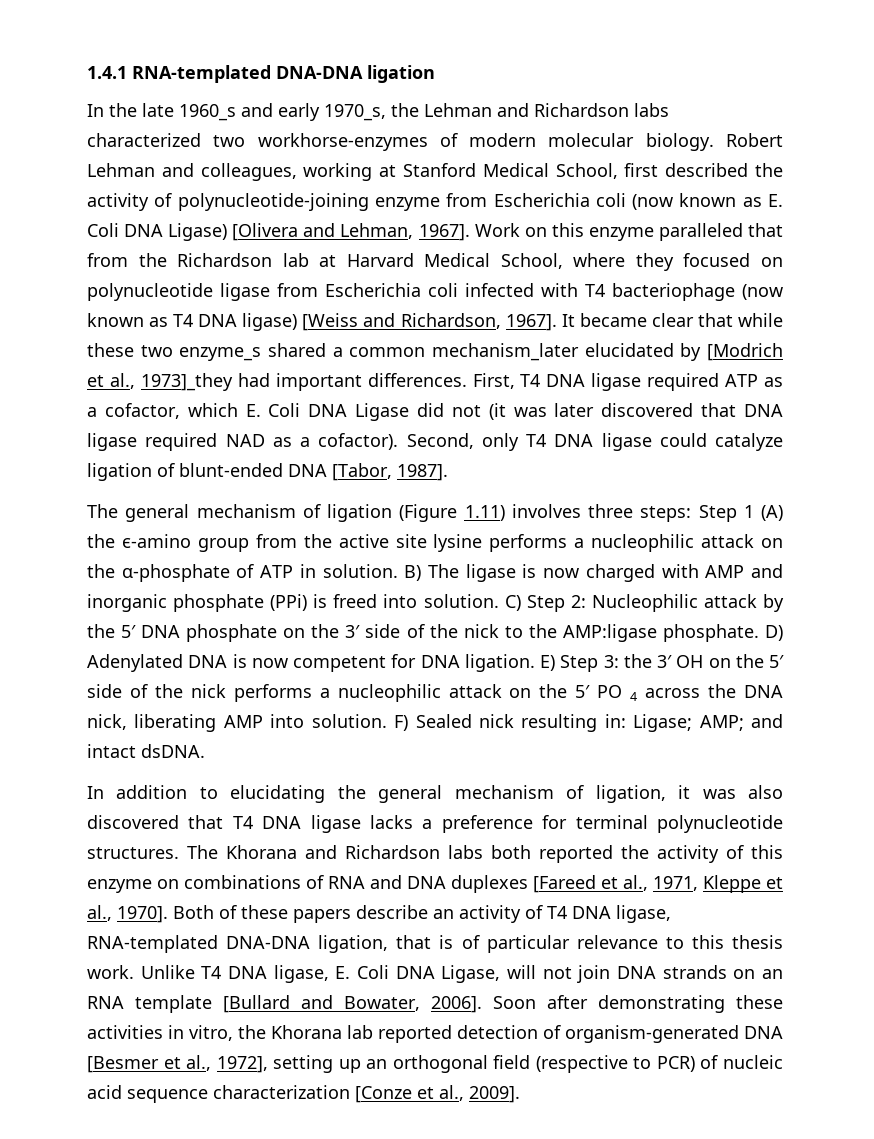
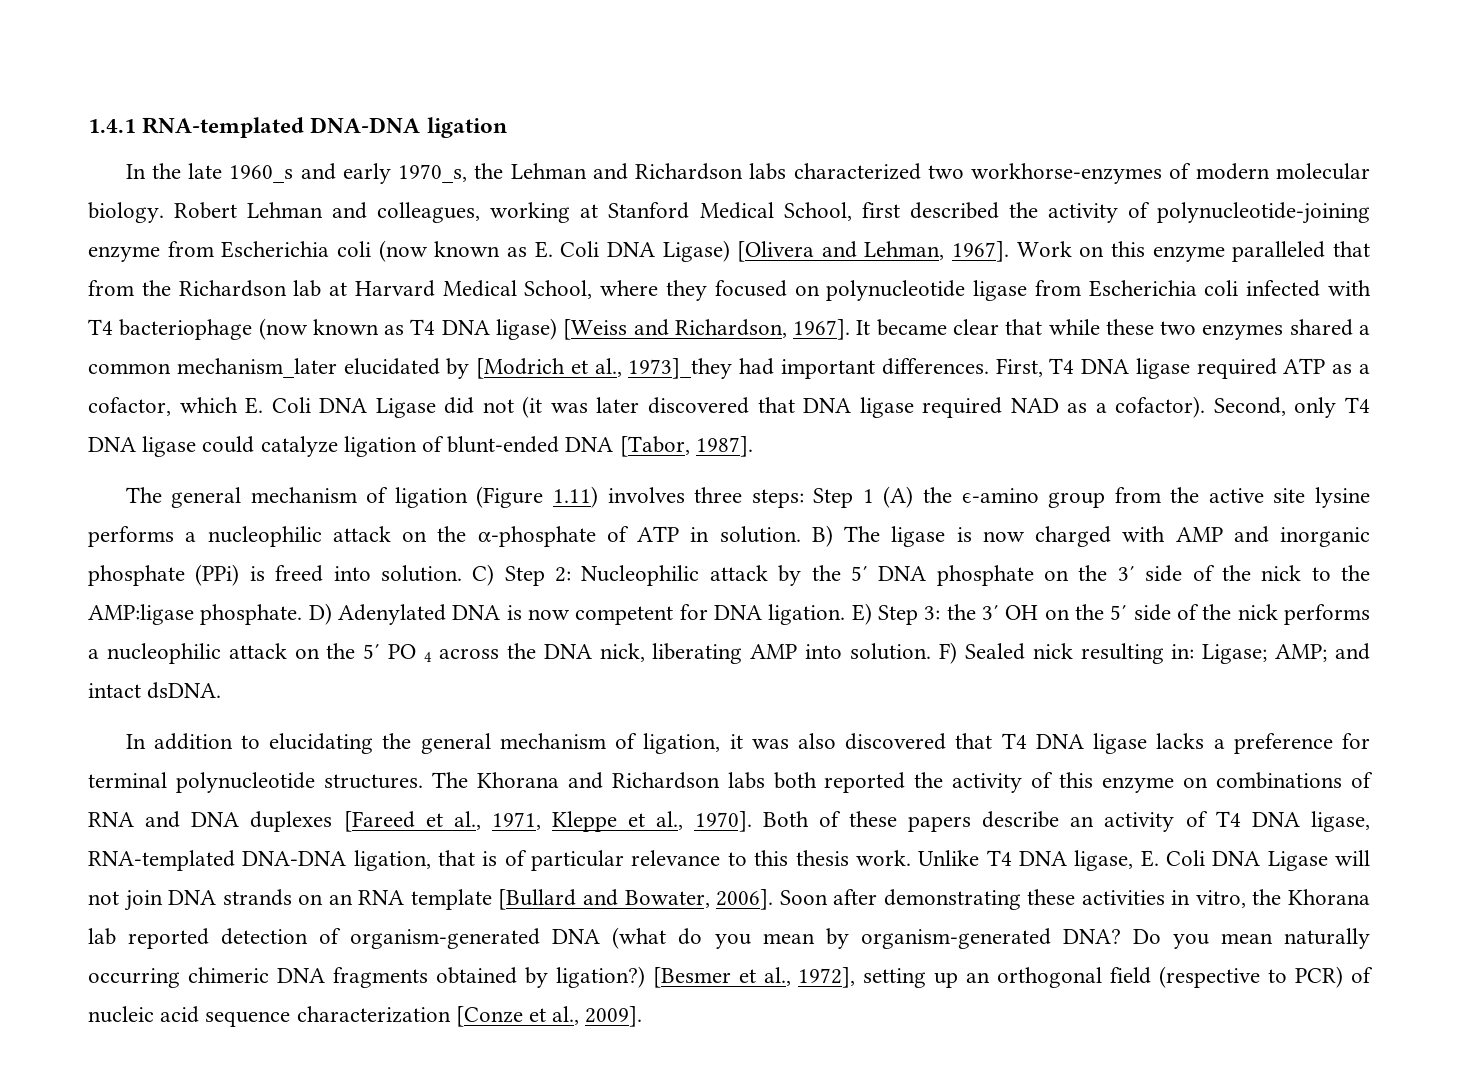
- It became clear that while these two enzyme_s shared a common mechanism_later elucidated by [Modrich et al., 1973]_they had important differences.
+ It became clear that while these two enzymes shared a common mechanism_later elucidated by [Modrich et al., 1973]_they had important differences.
- Unlike T4 DNA ligase, E. Coli DNA Ligase, will not join DNA strands on an RNA template [Bullard and Bowater, 2006].
+ Unlike T4 DNA ligase, E. Coli DNA Ligase will not join DNA strands on an RNA template [Bullard and Bowater, 2006].
- Soon after demonstrating these activities in vitro, the Khorana lab reported detection of organism-generated DNA [Besmer et al., 1972], setting up an orthogonal field (respective to PCR) of nucleic acid sequence characterization [Conze et al., 2009].
+ Soon after demonstrating these activities in vitro, the Khorana lab reported detection of organism-generated DNA (what do you mean by organism-generated DNA? Do you mean naturally occurring chimeric DNA fragments obtained by ligation?) [Besmer et al., 1972], setting up an orthogonal field (respective to PCR) of nucleic acid sequence characterization [Conze et al., 2009].

